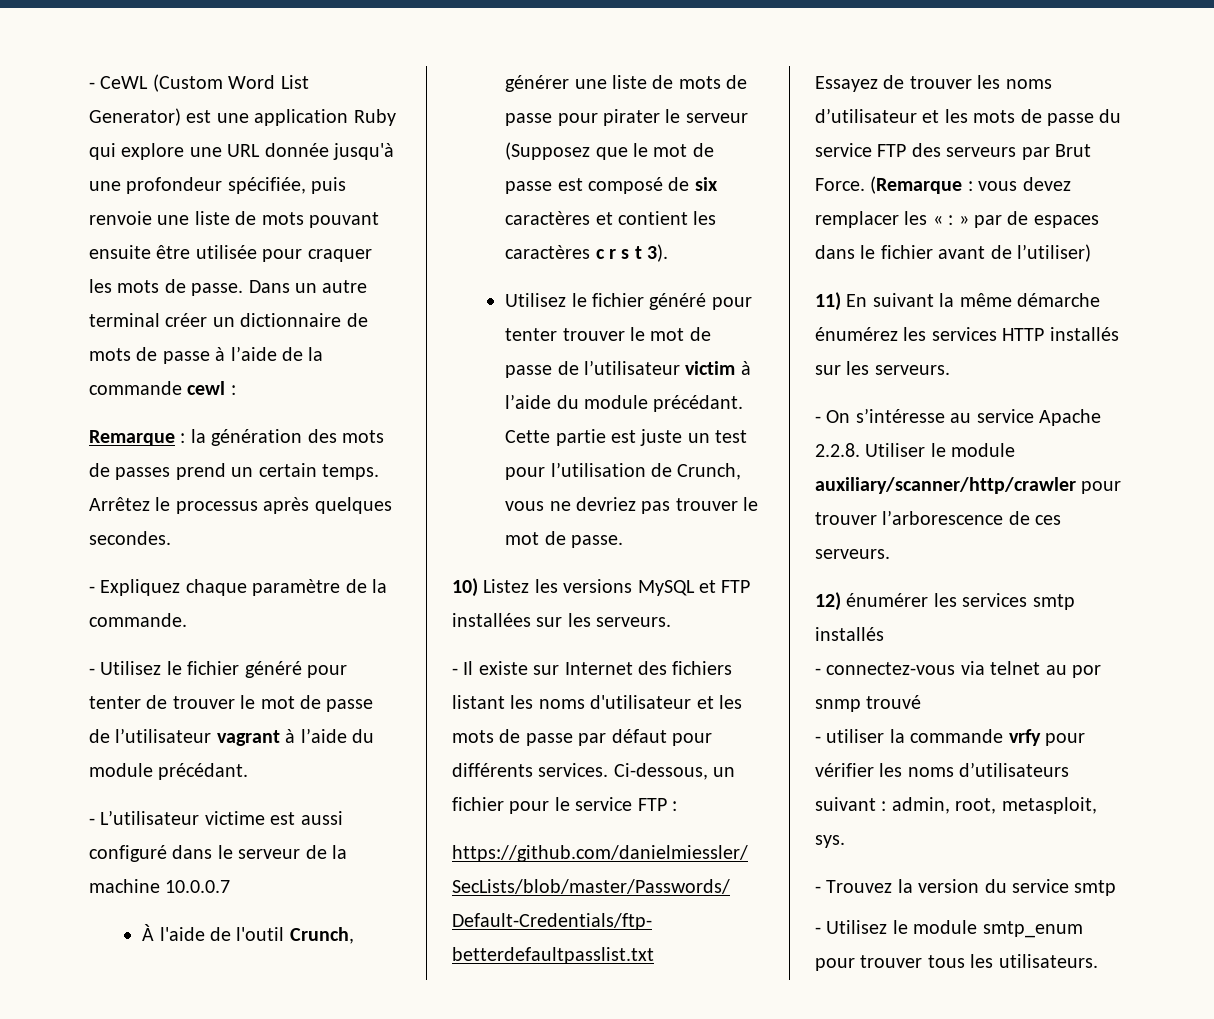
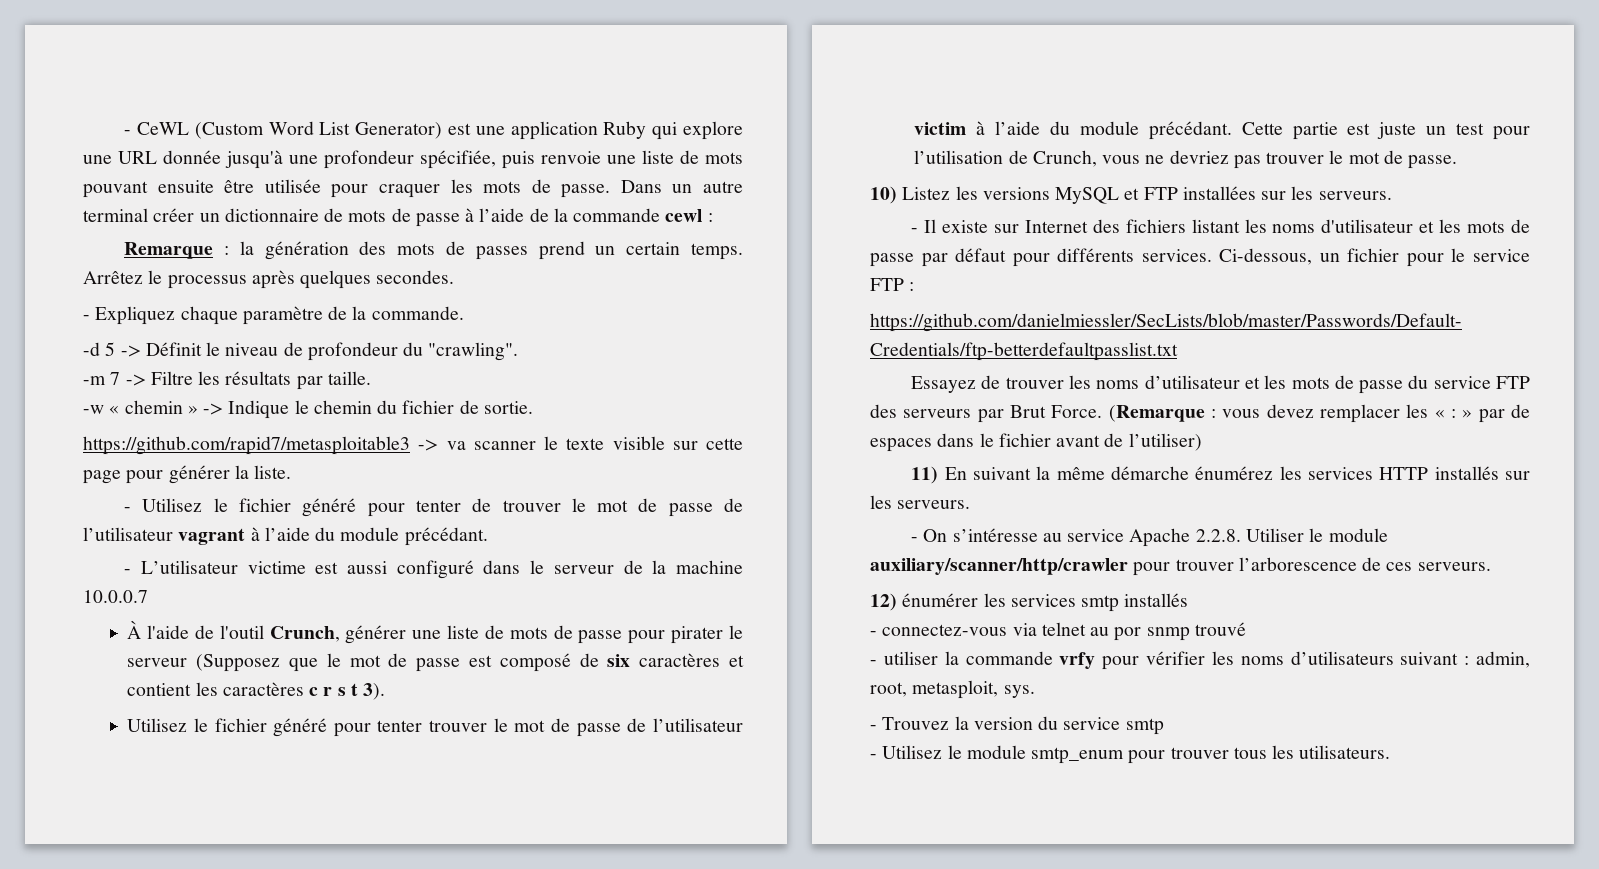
+ -d 5 -> Définit le niveau de profondeur du "crawling".
+ -m 7 -> Filtre les résultats par taille.
+ -w « chemin » -> Indique le chemin du fichier de sortie.
+ https://github.com/rapid7/metasploitable3 -> va scanner le texte visible sur cette page pour générer la liste.

